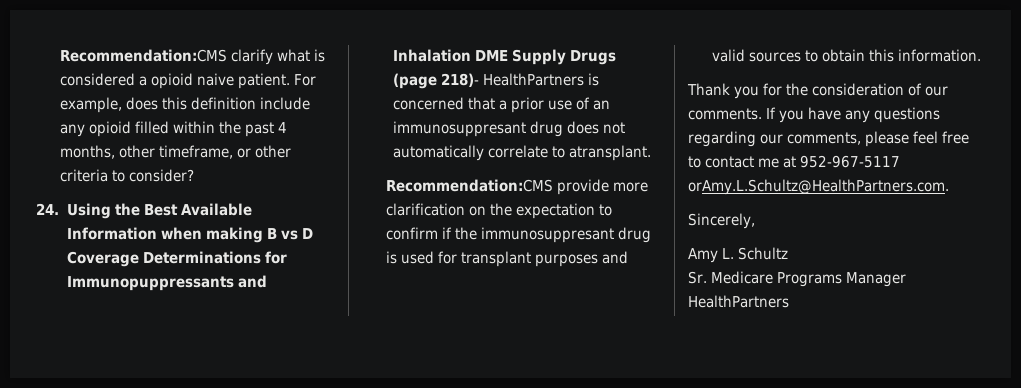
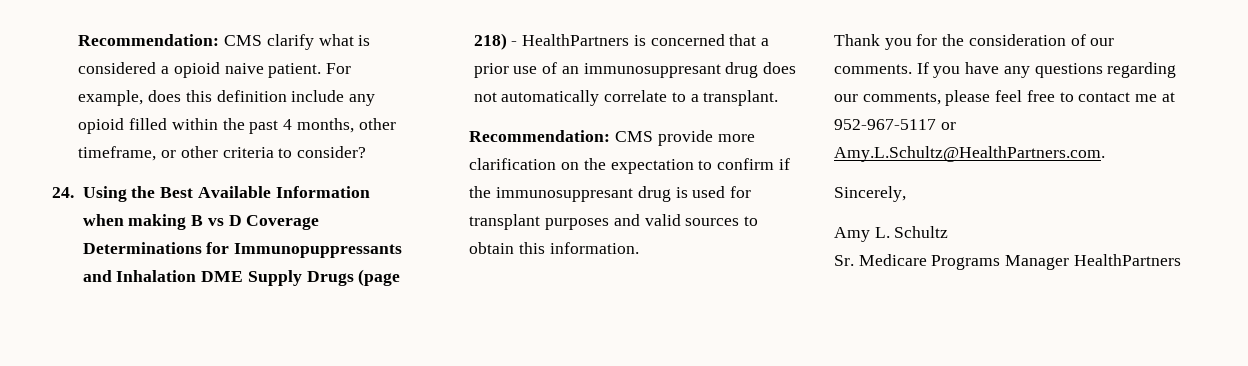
- Recommendation:CMS clarify what is considered a opioid naive patient.
+ Recommendation: CMS clarify what is considered a opioid naive patient.
- 24. Using the Best Available Information when making B vs D Coverage Determinations for Immunopuppressants and Inhalation DME Supply Drugs (page 218)- HealthPartners is concerned that a prior use of an immunosuppresant drug does not automatically correlate to atransplant.
- Recommendation:CMS provide more clarification on the expectation to confirm if the immunosuppresant drug is used for transplant purposes and valid sources to obtain this information.
+ 24. Using the Best Available Information when making B vs D Coverage Determinations for Immunopuppressants and Inhalation DME Supply Drugs (page 218) - HealthPartners is concerned that a prior use of an immunosuppresant drug does not automatically correlate to a transplant.
+ Recommendation: CMS provide more clarification on the expectation to confirm if the immunosuppresant drug is used for transplant purposes and valid sources to obtain this information.
- If you have any questions regarding our comments, please feel free to contact me at 952-967-5117 orAmy.L.Schultz@HealthPartners.com.
+ If you have any questions regarding our comments, please feel free to contact me at 952-967-5117 or Amy.L.Schultz@HealthPartners.com.

